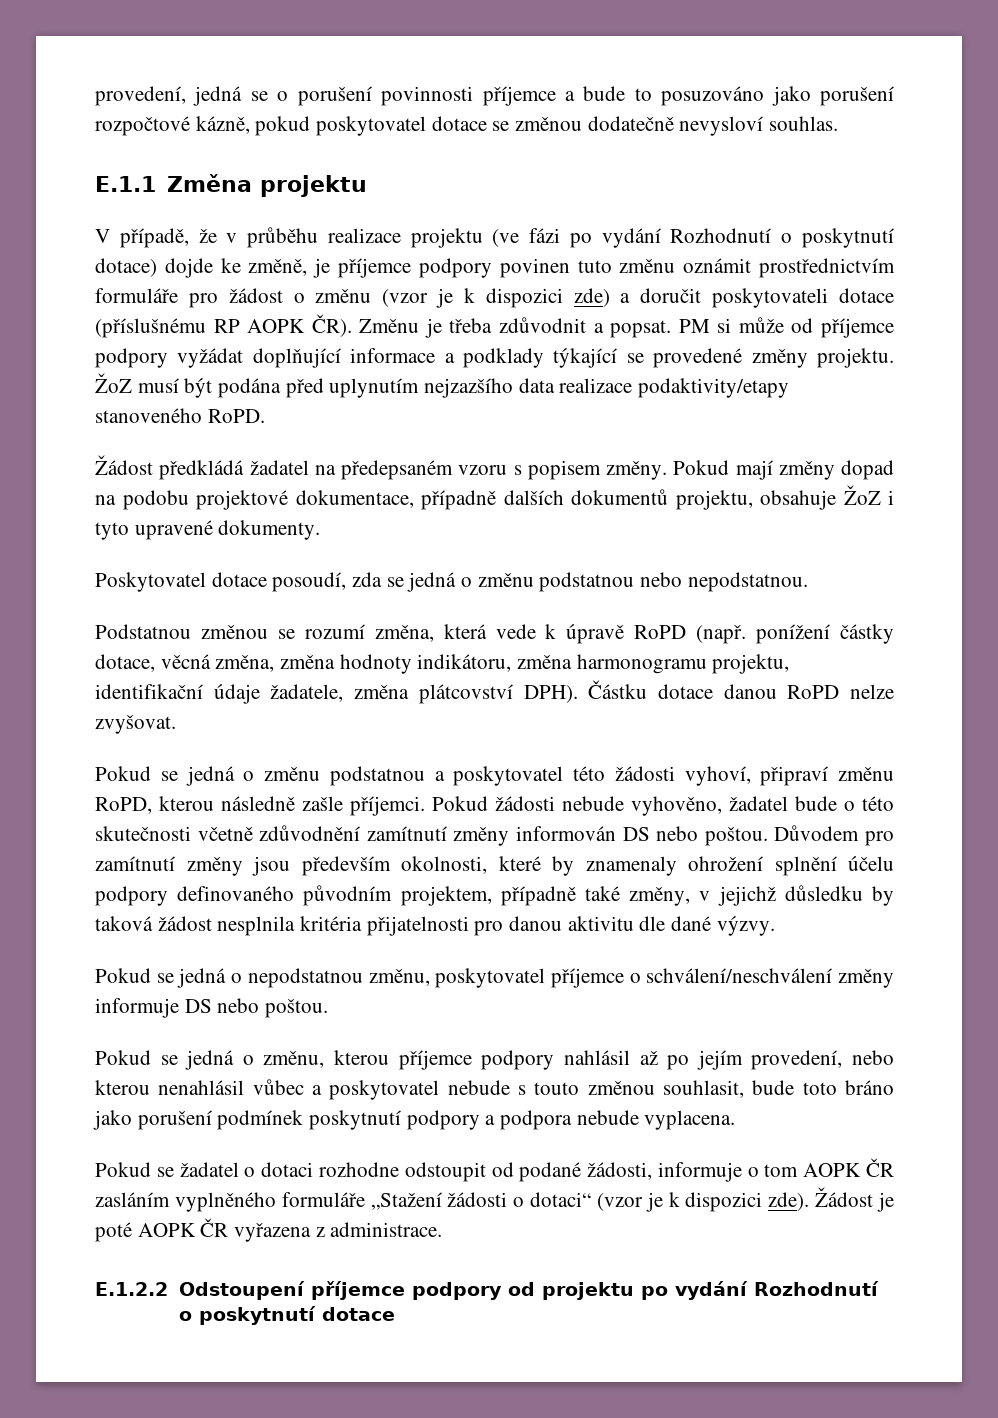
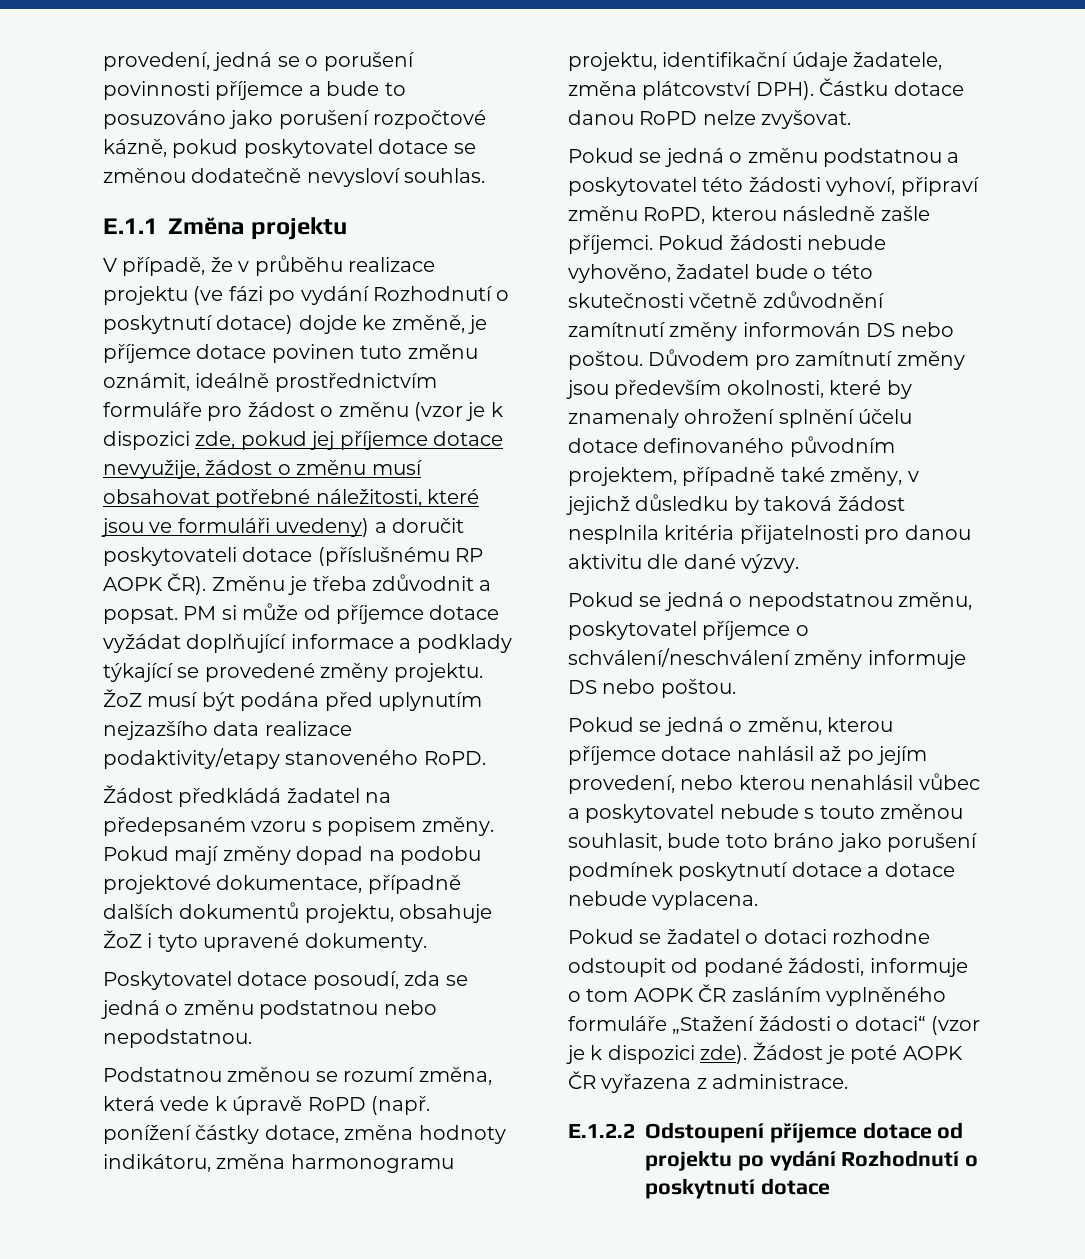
- V případě, že v průběhu realizace projektu (ve fázi po vydání Rozhodnutí o poskytnutí dotace) dojde ke změně, je příjemce podpory povinen tuto změnu oznámit prostřednictvím formuláře pro žádost o změnu (vzor je k dispozici zde) a doručit poskytovateli dotace (příslušnému RP AOPK ČR). Změnu je třeba zdůvodnit a popsat.
+ V případě, že v průběhu realizace projektu (ve fázi po vydání Rozhodnutí o poskytnutí dotace) dojde ke změně, je příjemce dotace povinen tuto změnu oznámit, ideálně prostřednictvím formuláře pro žádost o změnu (vzor je k dispozici zde, pokud jej příjemce dotace nevyužije, žádost o změnu musí obsahovat potřebné náležitosti, které jsou ve formuláři uvedeny) a doručit poskytovateli dotace (příslušnému RP AOPK ČR). Změnu je třeba zdůvodnit a popsat.
- PM si může od příjemce podpory vyžádat doplňující informace a podklady týkající se provedené změny projektu.
+ PM si může od příjemce dotace vyžádat doplňující informace a podklady týkající se provedené změny projektu.
- Podstatnou změnou se rozumí změna, která vede k úpravě RoPD (např. ponížení částky dotace, věcná změna, změna hodnoty indikátoru, změna harmonogramu projektu, identifikační údaje žadatele, změna plátcovství DPH).
+ Podstatnou změnou se rozumí změna, která vede k úpravě RoPD (např. ponížení částky dotace, změna hodnoty indikátoru, změna harmonogramu projektu, identifikační údaje žadatele, změna plátcovství DPH).
- Důvodem pro zamítnutí změny jsou především okolnosti, které by znamenaly ohrožení splnění účelu podpory definovaného původním projektem, případně také změny, v jejichž důsledku by taková žádost nesplnila kritéria přijatelnosti pro danou aktivitu dle dané výzvy.
+ Důvodem pro zamítnutí změny jsou především okolnosti, které by znamenaly ohrožení splnění účelu dotace definovaného původním projektem, případně také změny, v jejichž důsledku by taková žádost nesplnila kritéria přijatelnosti pro danou aktivitu dle dané výzvy.
- Pokud se jedná o změnu, kterou příjemce podpory nahlásil až po jejím provedení, nebo kterou nenahlásil vůbec a poskytovatel nebude s touto změnou souhlasit, bude toto bráno jako porušení podmínek poskytnutí podpory a podpora nebude vyplacena.
+ Pokud se jedná o změnu, kterou příjemce dotace nahlásil až po jejím provedení, nebo kterou nenahlásil vůbec a poskytovatel nebude s touto změnou souhlasit, bude toto bráno jako porušení podmínek poskytnutí dotace a dotace nebude vyplacena.
- E.1.2.2 Odstoupení příjemce podpory od projektu po vydání Rozhodnutí o poskytnutí dotace
+ E.1.2.2 Odstoupení příjemce dotace od projektu po vydání Rozhodnutí o poskytnutí dotace

